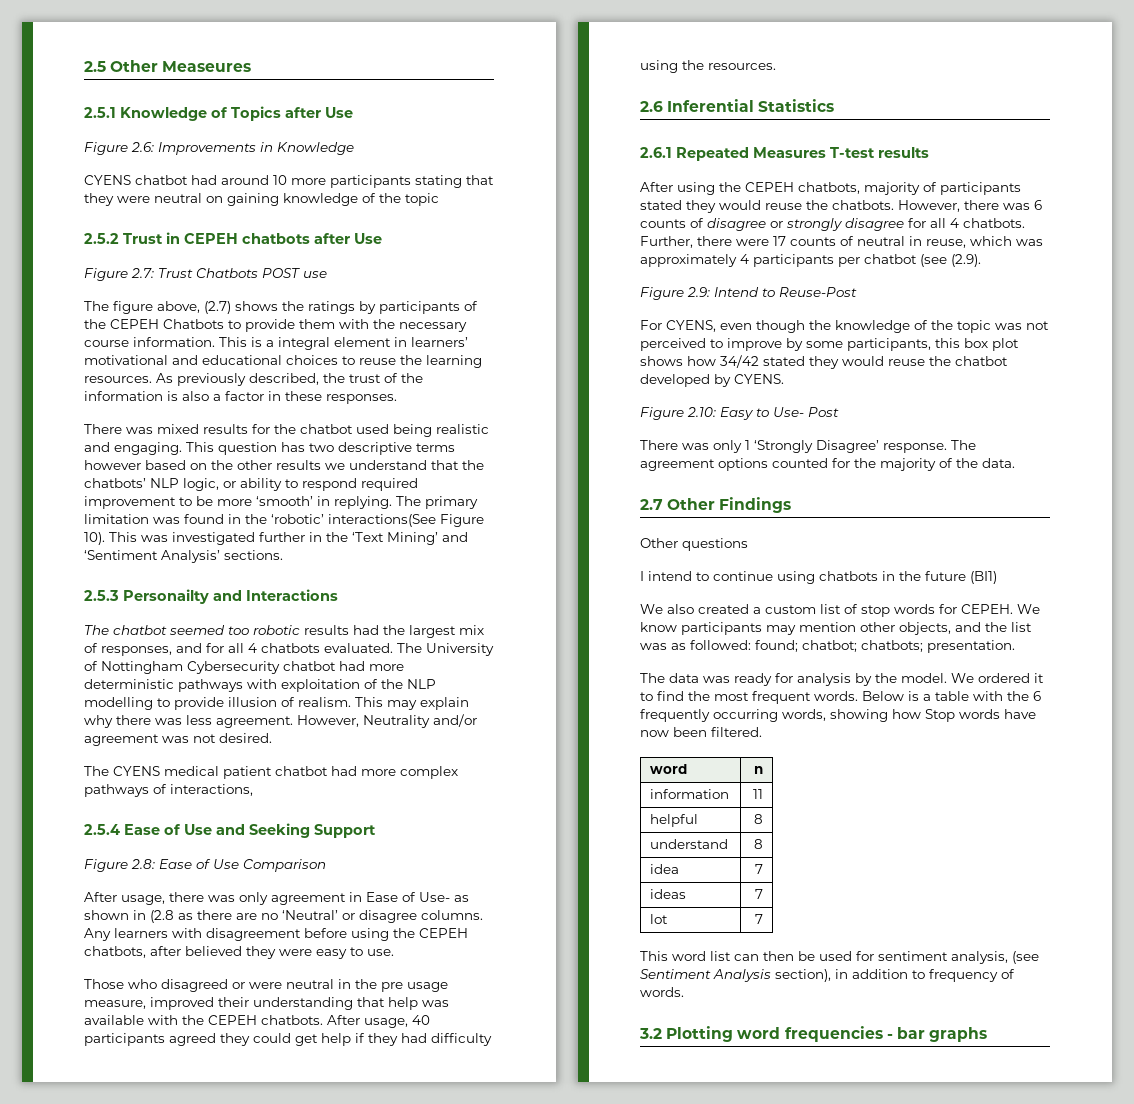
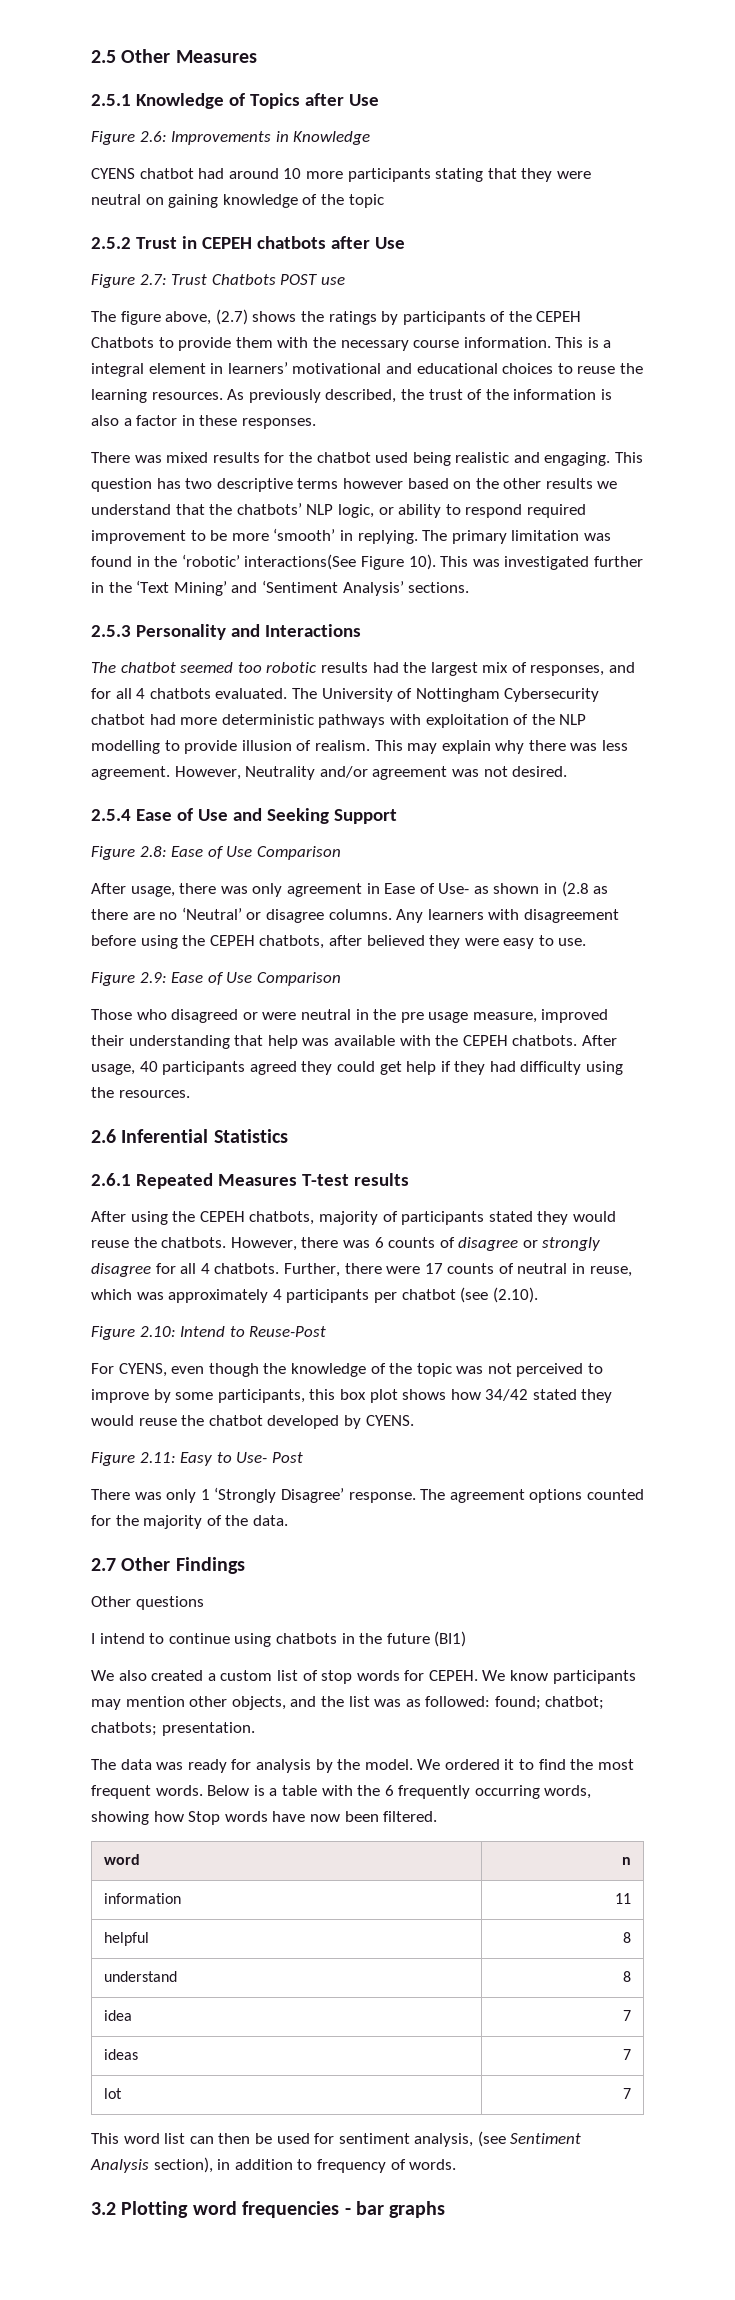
- 2.5 Other Measeures
+ 2.5 Other Measures
- 2.5.3 Personailty and Interactions
+ 2.5.3 Personality and Interactions
- The CYENS medical patient chatbot had more complex pathways of interactions,
+ Figure 2.9: Ease of Use Comparison
- Further, there were 17 counts of neutral in reuse, which was approximately 4 participants per chatbot (see (2.9).
- Figure 2.9: Intend to Reuse-Post
+ Further, there were 17 counts of neutral in reuse, which was approximately 4 participants per chatbot (see (2.10).
+ Figure 2.10: Intend to Reuse-Post
- Figure 2.10: Easy to Use- Post
+ Figure 2.11: Easy to Use- Post

